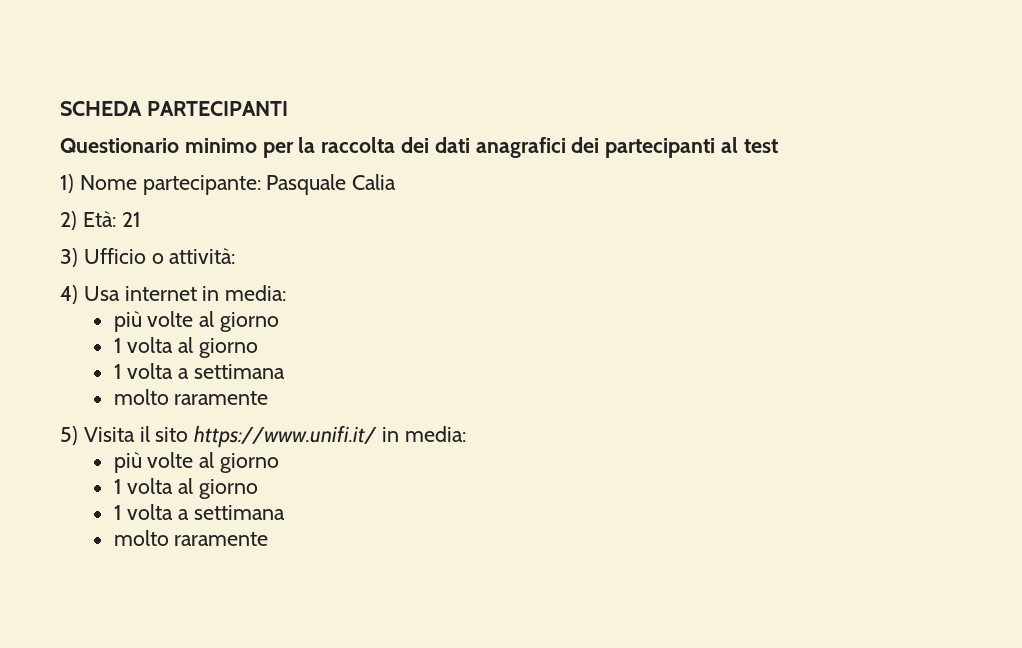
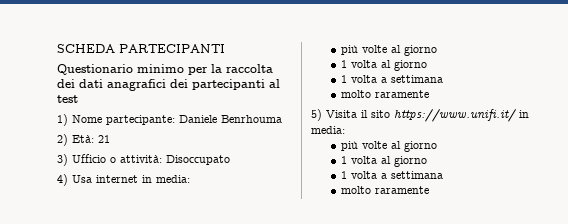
- 1) Nome partecipante: Pasquale Calia
+ 1) Nome partecipante: Daniele Benrhouma
- 3) Ufficio o attività:
+ 3) Ufficio o attività: Disoccupato

